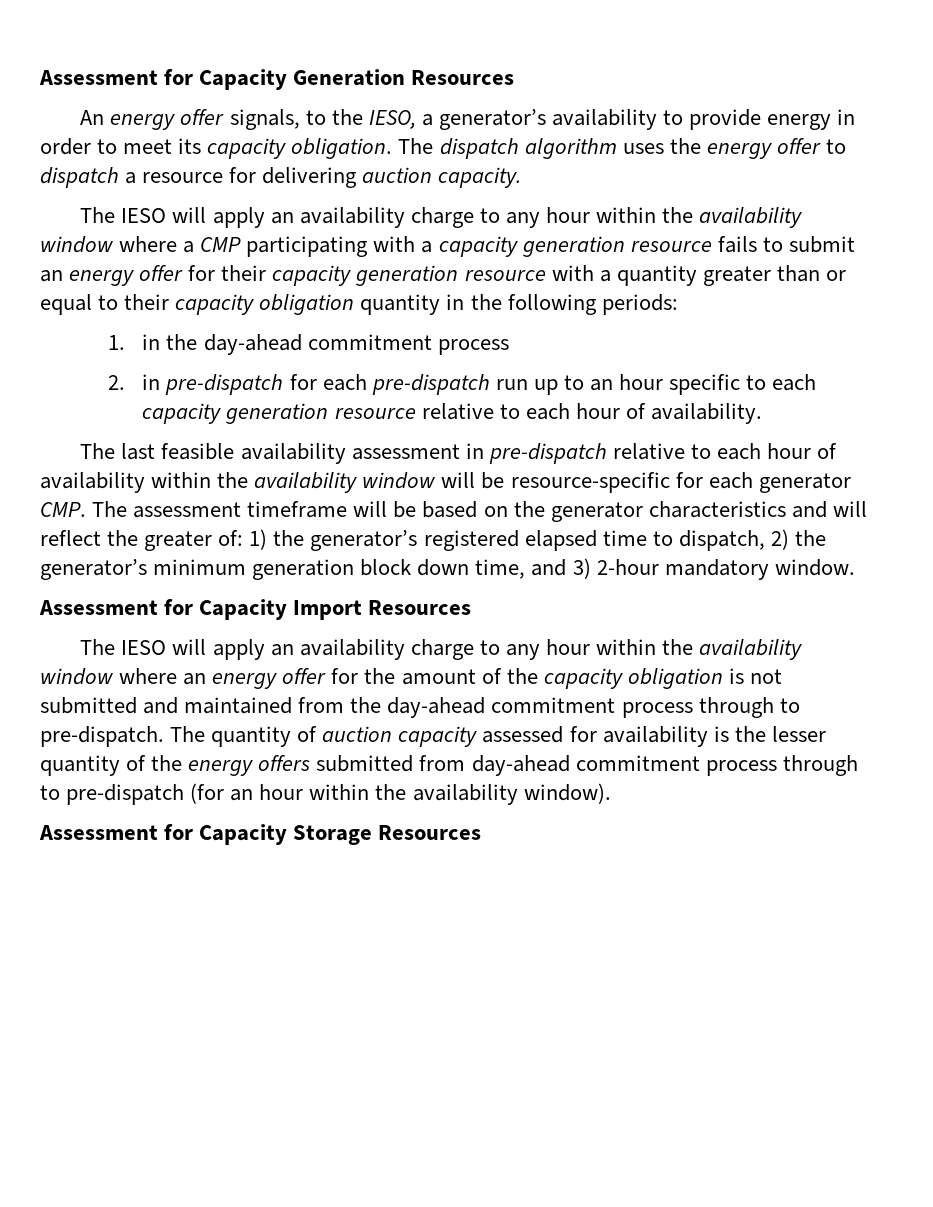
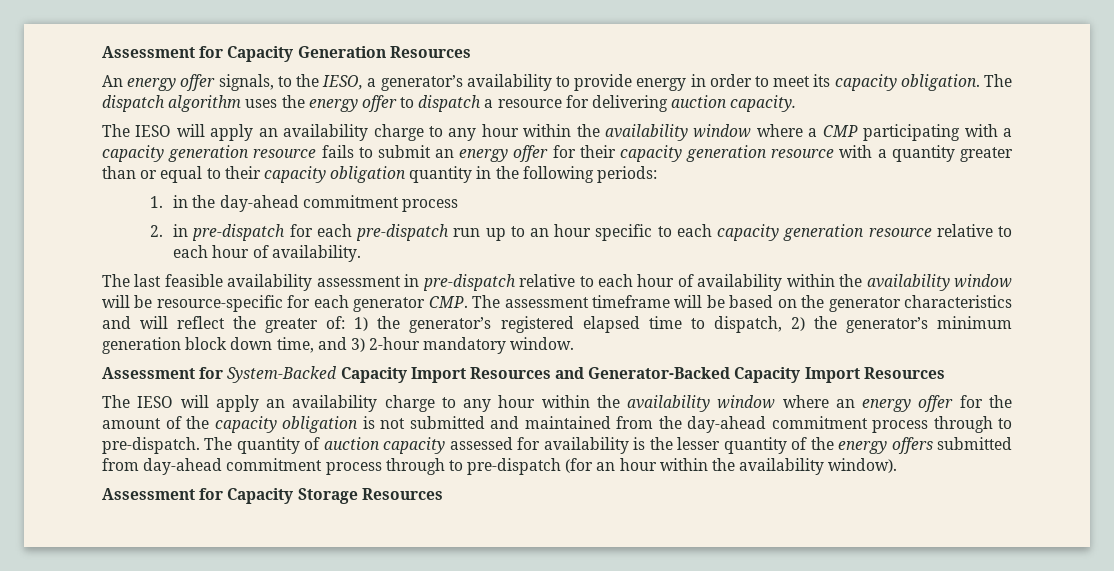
- Assessment for Capacity Import Resources
+ Assessment for System-Backed Capacity Import Resources and Generator-Backed Capacity Import Resources

